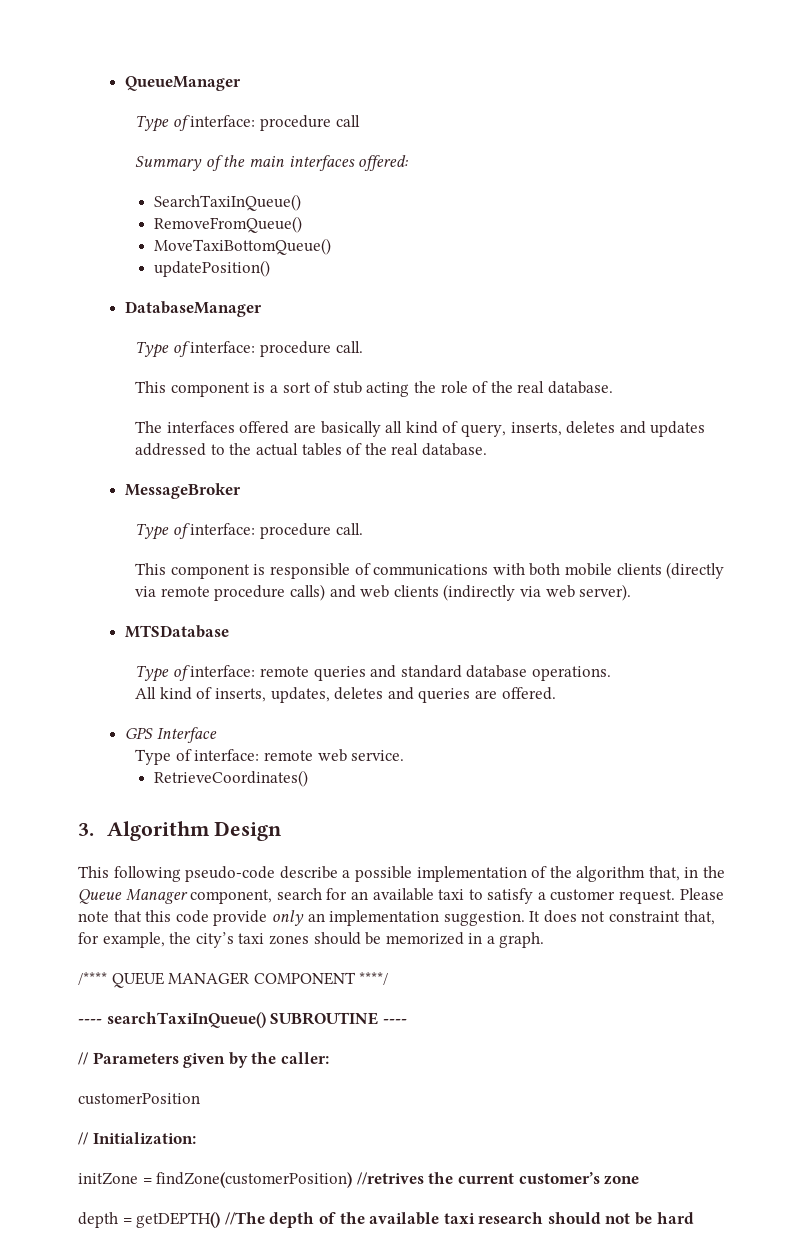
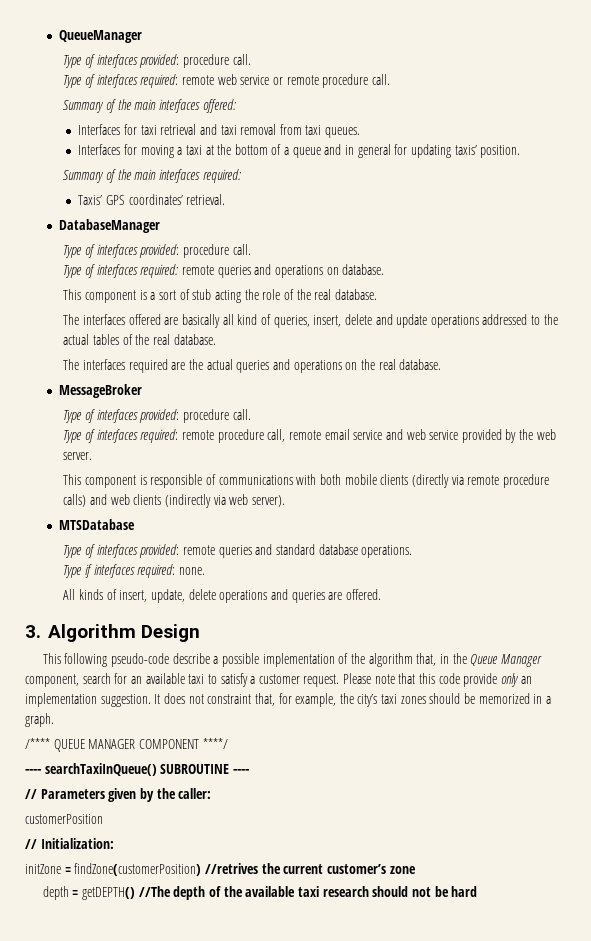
  QueueManager
- Type of interface: procedure call
+ Type of interfaces provided: procedure call.
+ Type of interfaces required: remote web service or remote procedure call.
- SearchTaxiInQueue()
- RemoveFromQueue()
- MoveTaxiBottomQueue()
- updatePosition()
+ Interfaces for taxi retrieval and taxi removal from taxi queues.
+ Interfaces for moving a taxi at the bottom of a queue and in general for updating taxis’ position.
+ Summary of the main interfaces required:
+ Taxis’ GPS coordinates’ retrieval.
  DatabaseManager
- Type of interface: procedure call.
+ Type of interfaces provided: procedure call.
+ Type of interfaces required: remote queries and operations on database.
- The interfaces offered are basically all kind of query, inserts, deletes and updates addressed to the actual tables of the real database.
+ The interfaces offered are basically all kind of queries, insert, delete and update operations addressed to the actual tables of the real database.
+ The interfaces required are the actual queries and operations on the real database.
  MessageBroker
- Type of interface: procedure call.
+ Type of interfaces provided: procedure call.
+ Type of interfaces required: remote procedure call, remote email service and web service provided by the web server.
- Type of interface: remote queries and standard database operations.
+ Type of interfaces provided: remote queries and standard database operations.
- All kind of inserts, updates, deletes and queries are offered.
- GPS Interface
- Type of interface: remote web service.
- RetrieveCoordinates()
+ Type if interfaces required: none.
+ All kinds of insert, update, delete operations and queries are offered.

